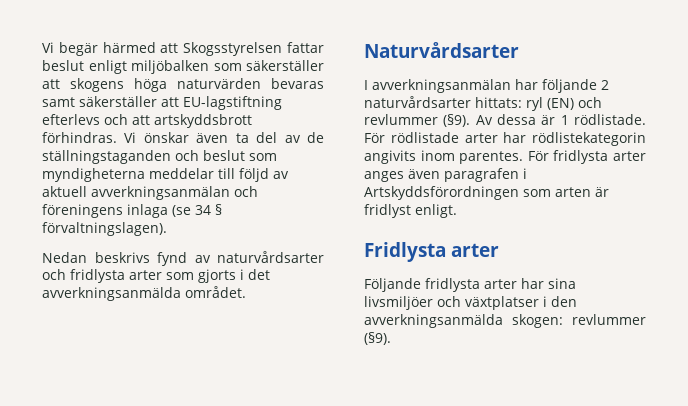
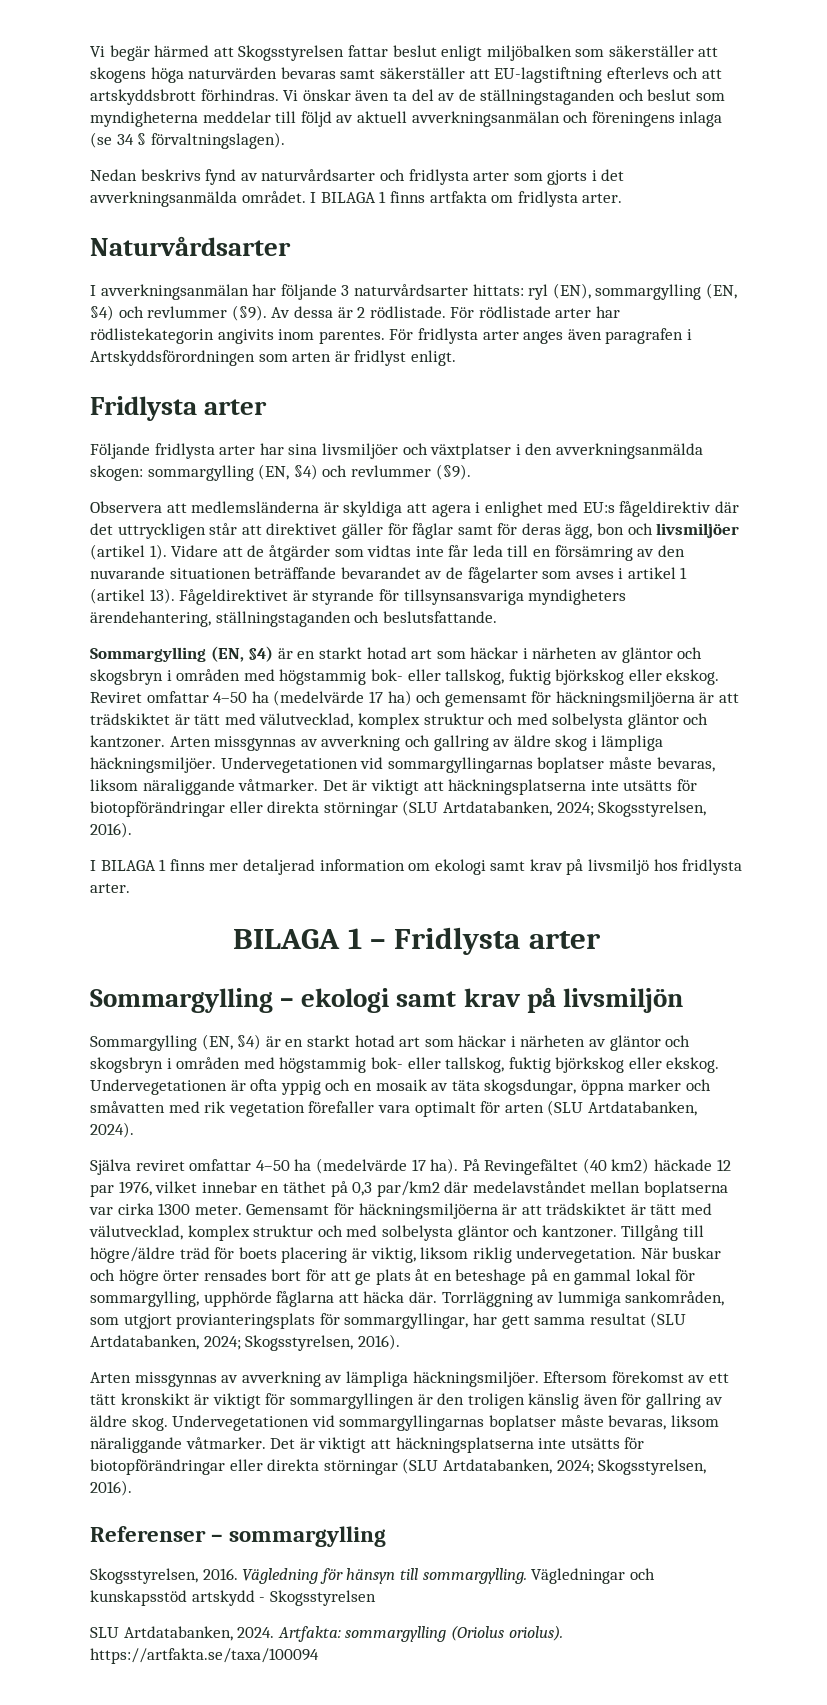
+ I BILAGA 1 finns artfakta om fridlysta arter.
- I avverkningsanmälan har följande 2 naturvårdsarter hittats: ryl (EN) och revlummer (§9).
+ I avverkningsanmälan har följande 3 naturvårdsarter hittats: ryl (EN), sommargylling (EN, §4) och revlummer (§9).
- Av dessa är 1 rödlistade.
+ Av dessa är 2 rödlistade.
- Följande fridlysta arter har sina livsmiljöer och växtplatser i den avverkningsanmälda skogen: revlummer (§9).
+ Följande fridlysta arter har sina livsmiljöer och växtplatser i den avverkningsanmälda skogen: sommargylling (EN, §4) och revlummer (§9).
+ Observera att medlemsländerna är skyldiga att agera i enlighet med EU:s fågeldirektiv där det uttryckligen står att direktivet gäller för fåglar samt för deras ägg, bon och livsmiljöer (artikel 1). Vidare att de åtgärder som vidtas inte får leda till en försämring av den nuvarande situationen beträffande bevarandet av de fågelarter som avses i artikel 1 (artikel 13). Fågeldirektivet är styrande för tillsynsansvariga myndigheters ärendehantering, ställningstaganden och beslutsfattande.
+ Sommargylling (EN, §4) är en starkt hotad art som häckar i närheten av gläntor och skogsbryn i områden med högstammig bok- eller tallskog, fuktig björkskog eller ekskog. Reviret omfattar 4–50 ha (medelvärde 17 ha) och gemensamt för häckningsmiljöerna är att trädskiktet är tätt med välutvecklad, komplex struktur och med solbelysta gläntor och kantzoner. Arten missgynnas av avverkning och gallring av äldre skog i lämpliga häckningsmiljöer. Undervegetationen vid sommargyllingarnas boplatser måste bevaras, liksom näraliggande våtmarker. Det är viktigt att häckningsplatserna inte utsätts för biotopförändringar eller direkta störningar (SLU Artdatabanken, 2024; Skogsstyrelsen, 2016).
+ I BILAGA 1 finns mer detaljerad information om ekologi samt krav på livsmiljö hos fridlysta arter.
+ BILAGA 1 – Fridlysta arter
+ Sommargylling – ekologi samt krav på livsmiljön
+ Sommargylling (EN, §4) är en starkt hotad art som häckar i närheten av gläntor och skogsbryn i områden med högstammig bok- eller tallskog, fuktig björkskog eller ekskog. Undervegetationen är ofta yppig och en mosaik av täta skogsdungar, öppna marker och småvatten med rik vegetation förefaller vara optimalt för arten (SLU Artdatabanken, 2024).
+ Själva reviret omfattar 4–50 ha (medelvärde 17 ha). På Revingefältet (40 km2) häckade 12 par 1976, vilket innebar en täthet på 0,3 par/km2 där medelavståndet mellan boplatserna var cirka 1300 meter. Gemensamt för häckningsmiljöerna är att trädskiktet är tätt med välutvecklad, komplex struktur och med solbelysta gläntor och kantzoner. Tillgång till högre/äldre träd för boets placering är viktig, liksom riklig undervegetation. När buskar och högre örter rensades bort för att ge plats åt en beteshage på en gammal lokal för sommargylling, upphörde fåglarna att häcka där. Torrläggning av lummiga sankområden, som utgjort provianteringsplats för sommargyllingar, har gett samma resultat (SLU Artdatabanken, 2024; Skogsstyrelsen, 2016).
+ Arten missgynnas av avverkning av lämpliga häckningsmiljöer. Eftersom förekomst av ett tätt kronskikt är viktigt för sommargyllingen är den troligen känslig även för gallring av äldre skog. Undervegetationen vid sommargyllingarnas boplatser måste bevaras, liksom näraliggande våtmarker. Det är viktigt att häckningsplatserna inte utsätts för biotopförändringar eller direkta störningar (SLU Artdatabanken, 2024; Skogsstyrelsen, 2016).
+ Referenser – sommargylling
+ Skogsstyrelsen, 2016. Vägledning för hänsyn till sommargylling. Vägledningar och kunskapsstöd artskydd - Skogsstyrelsen
+ SLU Artdatabanken, 2024. Artfakta: sommargylling (Oriolus oriolus). https://artfakta.se/taxa/100094

